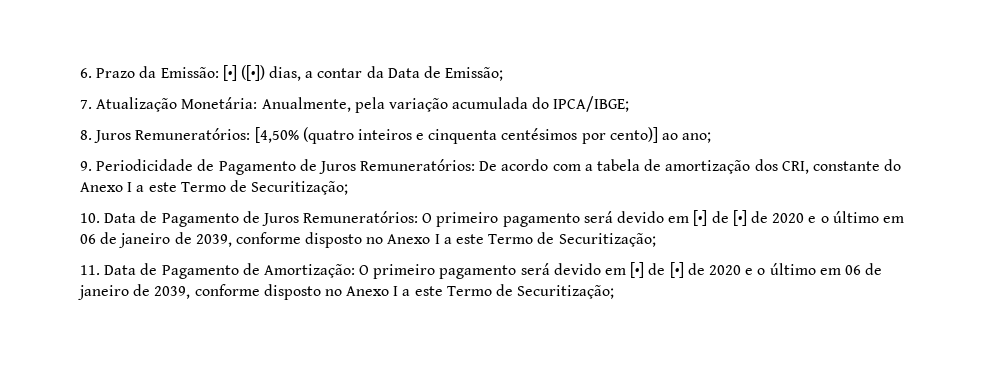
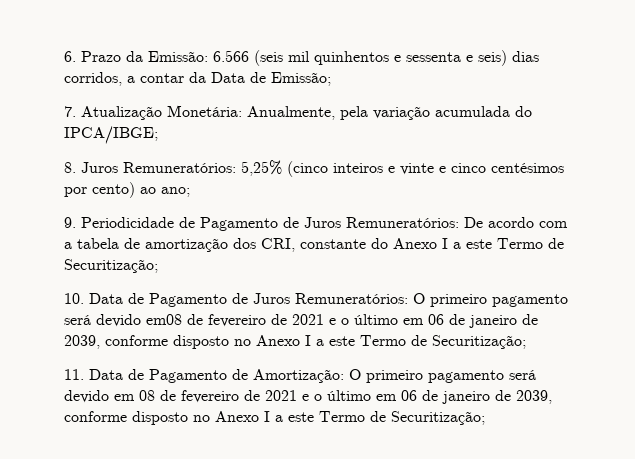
- 6. Prazo da Emissão: [•] ([•]) dias, a contar da Data de Emissão;
+ 6. Prazo da Emissão: 6.566 (seis mil quinhentos e sessenta e seis) dias corridos, a contar da Data de Emissão;
- 8. Juros Remuneratórios: [4,50% (quatro inteiros e cinquenta centésimos por cento)] ao ano;
+ 8. Juros Remuneratórios: 5,25% (cinco inteiros e vinte e cinco centésimos por cento) ao ano;
- 10. Data de Pagamento de Juros Remuneratórios: O primeiro pagamento será devido em [•] de [•] de 2020 e o último em 06 de janeiro de 2039, conforme disposto no Anexo I a este Termo de Securitização;
+ 10. Data de Pagamento de Juros Remuneratórios: O primeiro pagamento será devido em08 de fevereiro de 2021 e o último em 06 de janeiro de 2039, conforme disposto no Anexo I a este Termo de Securitização;
- 11. Data de Pagamento de Amortização: O primeiro pagamento será devido em [•] de [•] de 2020 e o último em 06 de janeiro de 2039, conforme disposto no Anexo I a este Termo de Securitização;
+ 11. Data de Pagamento de Amortização: O primeiro pagamento será devido em 08 de fevereiro de 2021 e o último em 06 de janeiro de 2039, conforme disposto no Anexo I a este Termo de Securitização;

